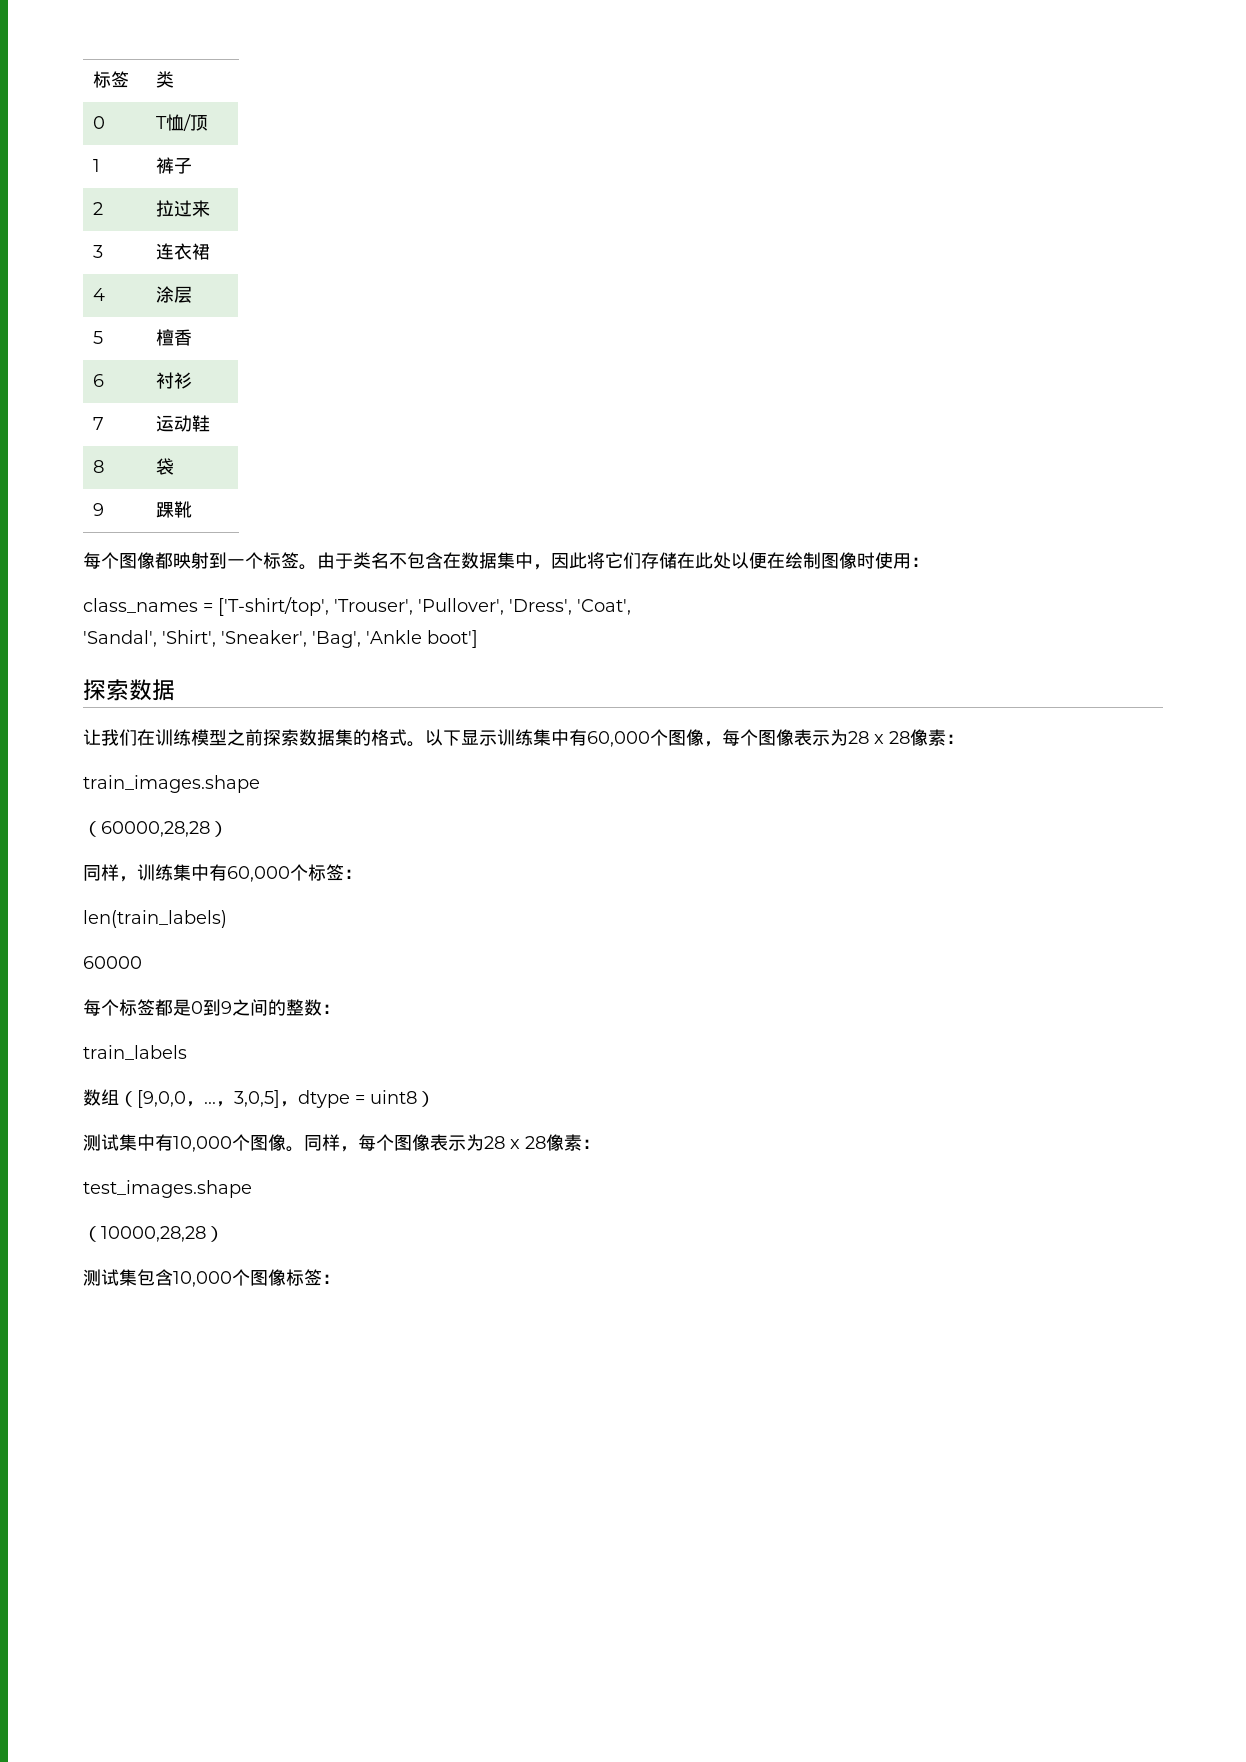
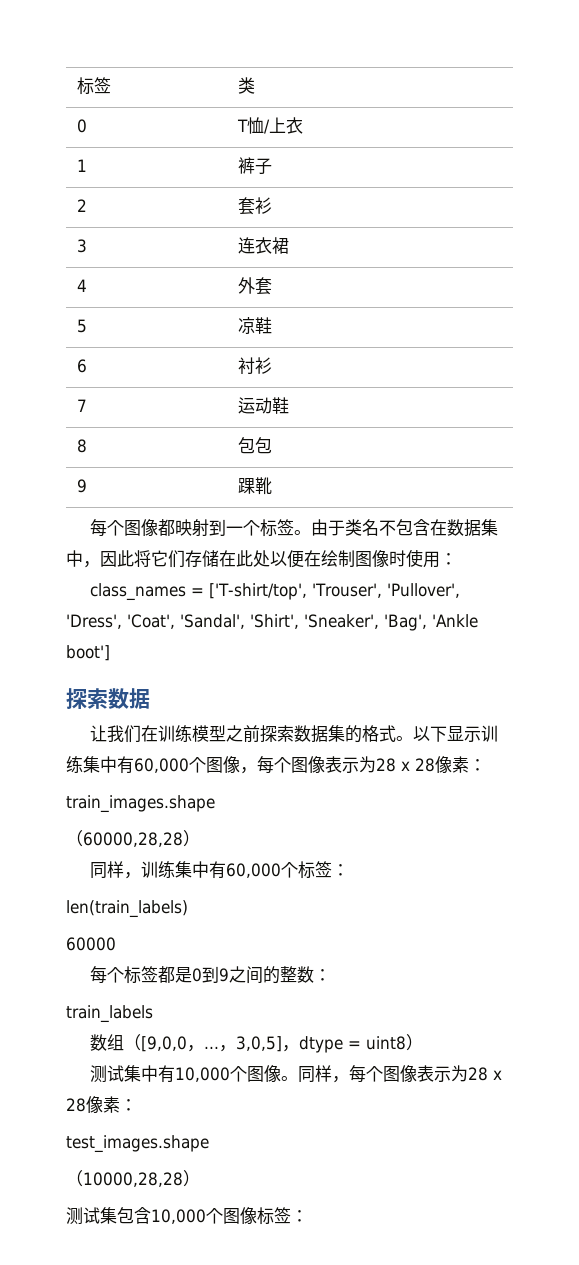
- 0 | T恤/顶
+ 0 | T恤/上衣
- 2 | 拉过来
+ 2 | 套衫
- 4 | 涂层
+ 4 | 外套
- 5 | 檀香
+ 5 | 凉鞋
- 8 | 袋
+ 8 | 包包
- class_names = ['T-shirt/top', 'Trouser', 'Pullover', 'Dress', 'Coat',
- 'Sandal', 'Shirt', 'Sneaker', 'Bag', 'Ankle boot']
+ class_names = ['T-shirt/top', 'Trouser', 'Pullover', 'Dress', 'Coat', 'Sandal', 'Shirt', 'Sneaker', 'Bag', 'Ankle boot']

